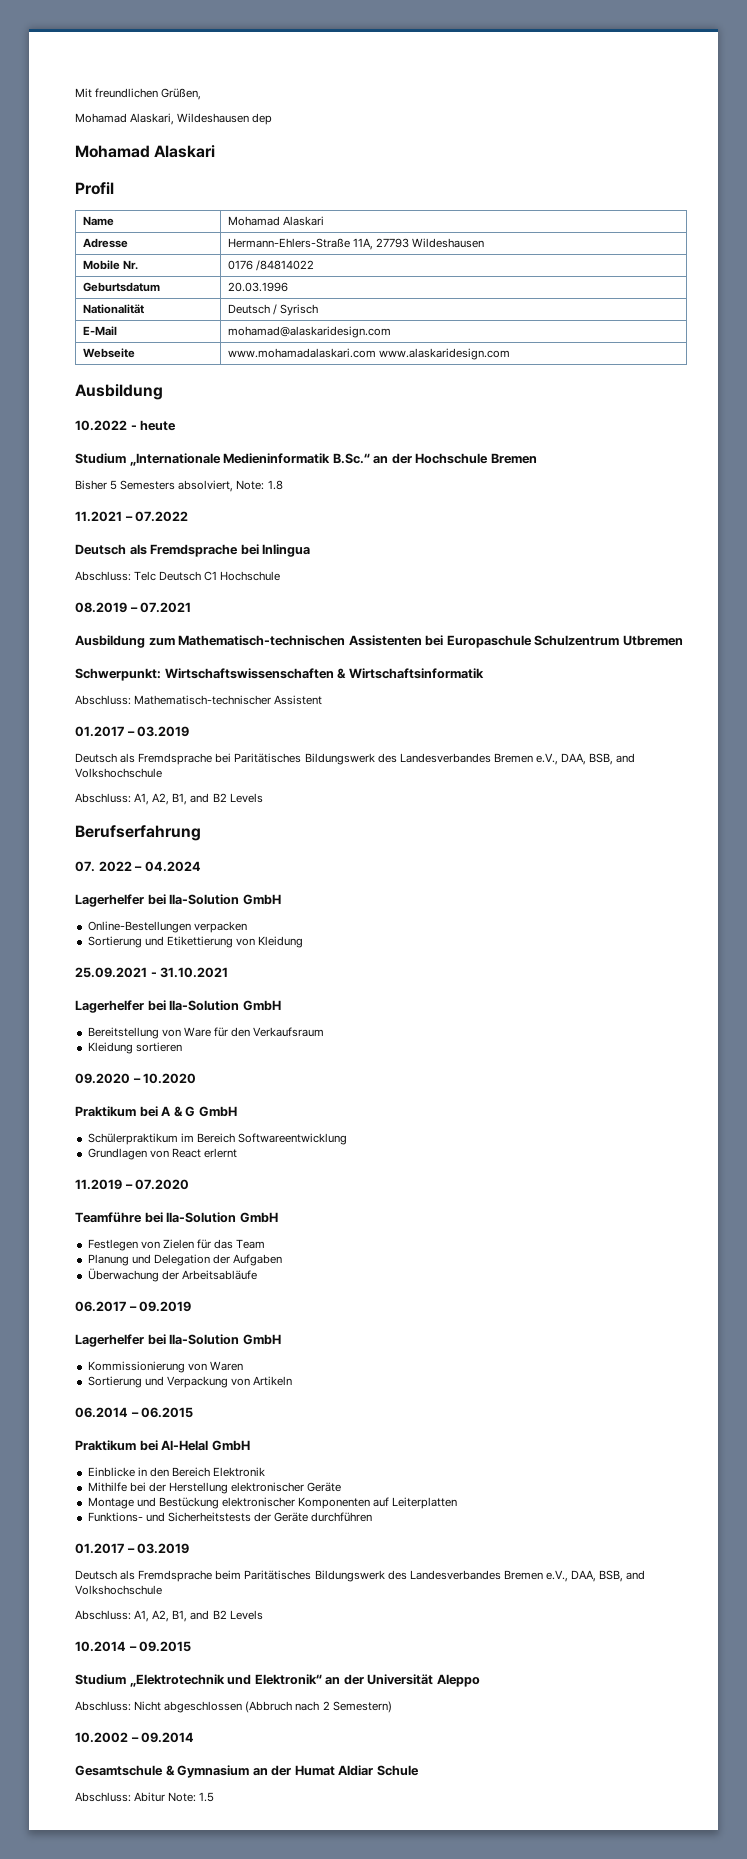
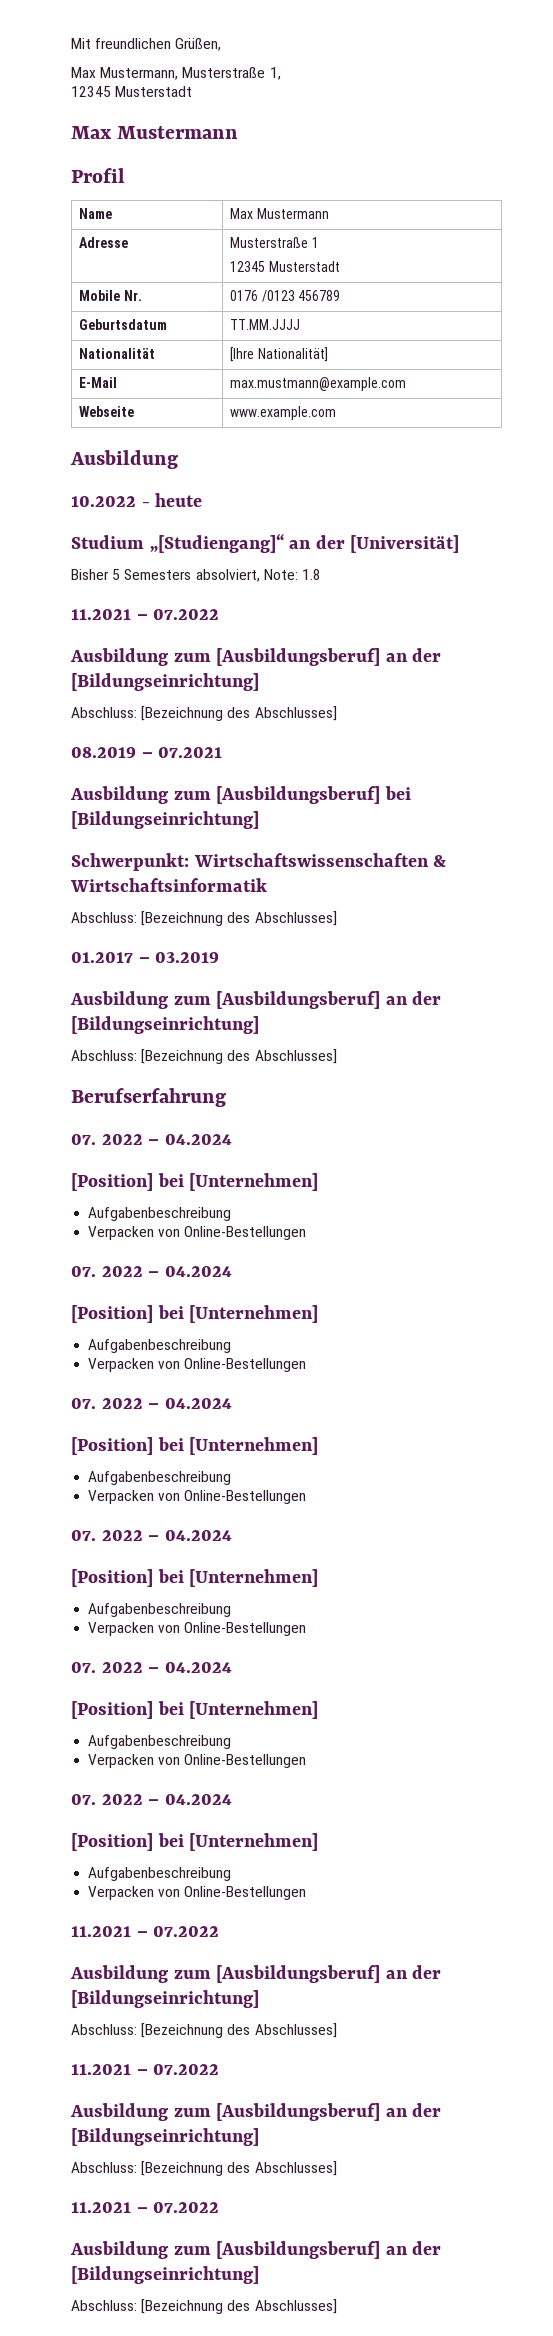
- Mohamad Alaskari, Wildeshausen dep
- Mohamad Alaskari
+ Max Mustermann, Musterstraße 1,
+ 12345 Musterstadt
+ Max Mustermann
- Name | Mohamad Alaskari
+ Name | Max Mustermann
- Adresse | Hermann-Ehlers-Straße 11A, 27793 Wildeshausen
+ Adresse | Musterstraße 1
+ 12345 Musterstadt
- Mobile Nr. | 0176 /84814022
+ Mobile Nr. | 0176 /0123 456789
- Geburtsdatum | 20.03.1996
+ Geburtsdatum | TT.MM.JJJJ
- Nationalität | Deutsch / Syrisch
+ Nationalität | [Ihre Nationalität]
- E-Mail | mohamad@alaskaridesign.com
+ E-Mail | max.mustmann@example.com
- Webseite | www.mohamadalaskari.com www.alaskaridesign.com
+ Webseite | www.example.com
- Studium „Internationale Medieninformatik B.Sc.“ an der Hochschule Bremen
+ Studium „[Studiengang]“ an der [Universität]
  Bisher 5 Semesters absolviert, Note: 1.8
  11.2021 – 07.2022
- Deutsch als Fremdsprache bei Inlingua
- Abschluss: Telc Deutsch C1 Hochschule
+ Ausbildung zum [Ausbildungsberuf] an der [Bildungseinrichtung]
+ Abschluss: [Bezeichnung des Abschlusses]
- Ausbildung zum Mathematisch-technischen Assistenten bei Europaschule Schulzentrum Utbremen
+ Ausbildung zum [Ausbildungsberuf] bei [Bildungseinrichtung]
  Schwerpunkt: Wirtschaftswissenschaften & Wirtschaftsinformatik
- Abschluss: Mathematisch-technischer Assistent
+ Abschluss: [Bezeichnung des Abschlusses]
  01.2017 – 03.2019
- Deutsch als Fremdsprache bei Paritätisches Bildungswerk des Landesverbandes Bremen e.V., DAA, BSB, and Volkshochschule
- Abschluss: A1, A2, B1, and B2 Levels
+ Ausbildung zum [Ausbildungsberuf] an der [Bildungseinrichtung]
+ Abschluss: [Bezeichnung des Abschlusses]
  Berufserfahrung
  07. 2022 – 04.2024
- Lagerhelfer bei Ila-Solution GmbH
- Online-Bestellungen verpacken
- Sortierung und Etikettierung von Kleidung
- 25.09.2021 - 31.10.2021
- Lagerhelfer bei Ila-Solution GmbH
- Bereitstellung von Ware für den Verkaufsraum
- Kleidung sortieren
- 09.2020 – 10.2020
- Praktikum bei A & G GmbH
- Schülerpraktikum im Bereich Softwareentwicklung
- Grundlagen von React erlernt
- 11.2019 – 07.2020
- Teamführe bei Ila-Solution GmbH
- Festlegen von Zielen für das Team
- Planung und Delegation der Aufgaben
- Überwachung der Arbeitsabläufe
- 06.2017 – 09.2019
- Lagerhelfer bei Ila-Solution GmbH
- Kommissionierung von Waren
- Sortierung und Verpackung von Artikeln
- 06.2014 – 06.2015
- Praktikum bei Al-Helal GmbH
- Einblicke in den Bereich Elektronik
- Mithilfe bei der Herstellung elektronischer Geräte
- Montage und Bestückung elektronischer Komponenten auf Leiterplatten
- Funktions- und Sicherheitstests der Geräte durchführen
- 01.2017 – 03.2019
- Deutsch als Fremdsprache beim Paritätisches Bildungswerk des Landesverbandes Bremen e.V., DAA, BSB, and Volkshochschule
- Abschluss: A1, A2, B1, and B2 Levels
- 10.2014 – 09.2015
- Studium „Elektrotechnik und Elektronik“ an der Universität Aleppo
- Abschluss: Nicht abgeschlossen (Abbruch nach 2 Semestern)
- 10.2002 – 09.2014
- Gesamtschule & Gymnasium an der Humat Aldiar Schule
- Abschluss: Abitur Note: 1.5
+ [Position] bei [Unternehmen]
+ Aufgabenbeschreibung
+ Verpacken von Online-Bestellungen
+ 07. 2022 – 04.2024
+ [Position] bei [Unternehmen]
+ Aufgabenbeschreibung
+ Verpacken von Online-Bestellungen
+ 07. 2022 – 04.2024
+ [Position] bei [Unternehmen]
+ Aufgabenbeschreibung
+ Verpacken von Online-Bestellungen
+ 07. 2022 – 04.2024
+ [Position] bei [Unternehmen]
+ Aufgabenbeschreibung
+ Verpacken von Online-Bestellungen
+ 07. 2022 – 04.2024
+ [Position] bei [Unternehmen]
+ Aufgabenbeschreibung
+ Verpacken von Online-Bestellungen
+ 07. 2022 – 04.2024
+ [Position] bei [Unternehmen]
+ Aufgabenbeschreibung
+ Verpacken von Online-Bestellungen
+ 11.2021 – 07.2022
+ Ausbildung zum [Ausbildungsberuf] an der [Bildungseinrichtung]
+ Abschluss: [Bezeichnung des Abschlusses]
+ 11.2021 – 07.2022
+ Ausbildung zum [Ausbildungsberuf] an der [Bildungseinrichtung]
+ Abschluss: [Bezeichnung des Abschlusses]
+ 11.2021 – 07.2022
+ Ausbildung zum [Ausbildungsberuf] an der [Bildungseinrichtung]
+ Abschluss: [Bezeichnung des Abschlusses]

